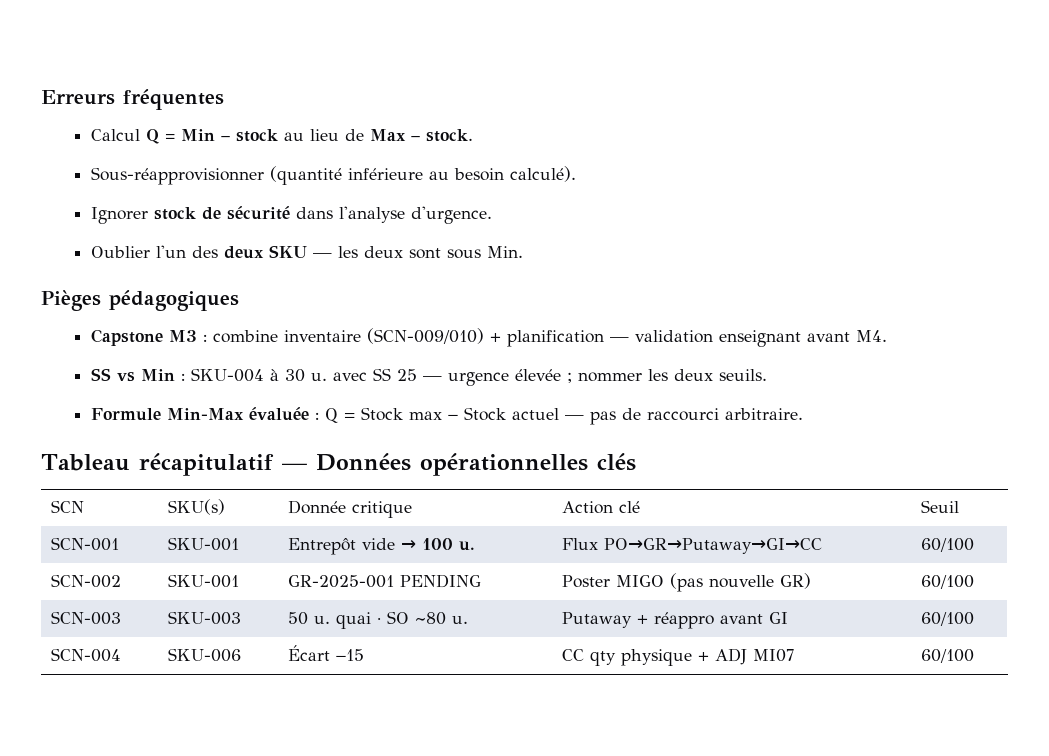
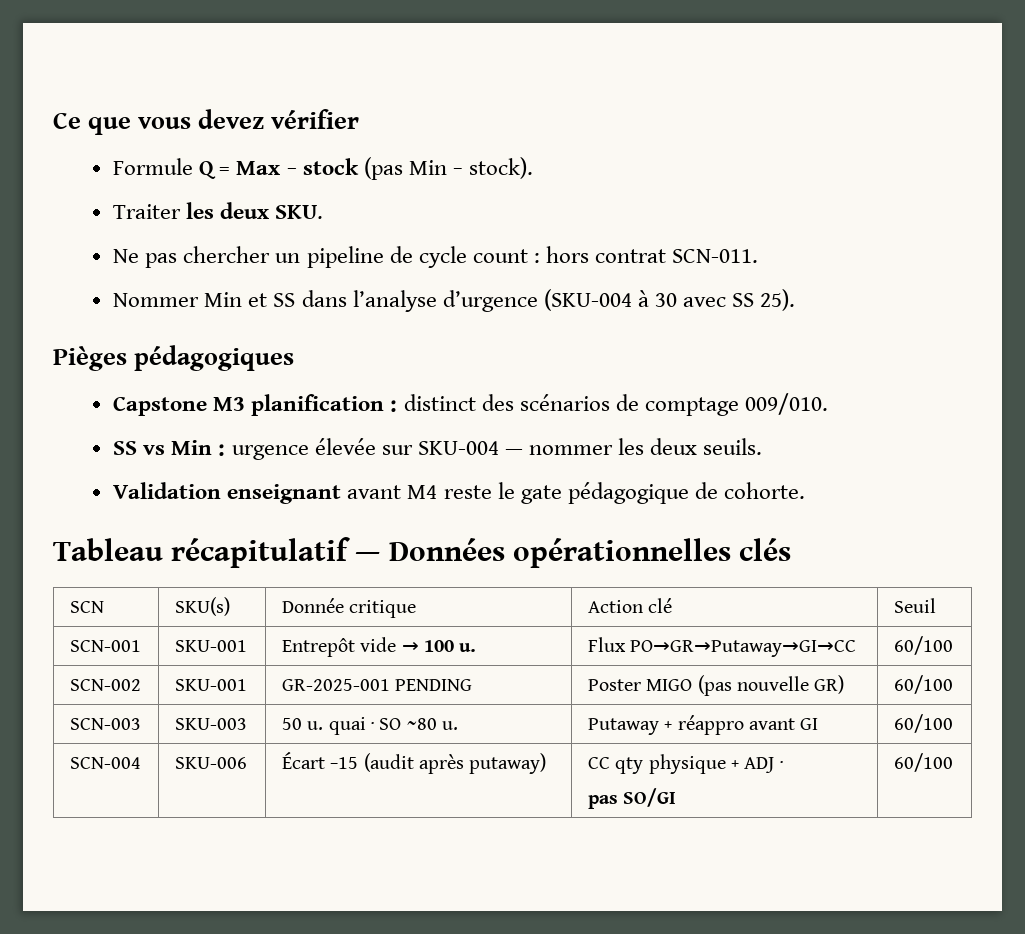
- Erreurs fréquentes
- Calcul Q = Min − stock au lieu de Max − stock.
- Sous-réapprovisionner (quantité inférieure au besoin calculé).
- Ignorer stock de sécurité dans l'analyse d'urgence.
- Oublier l'un des deux SKU — les deux sont sous Min.
+ Ce que vous devez vérifier
+ Formule Q = Max − stock (pas Min − stock).
+ Traiter les deux SKU.
+ Ne pas chercher un pipeline de cycle count : hors contrat SCN-011.
+ Nommer Min et SS dans l’analyse d’urgence (SKU-004 à 30 avec SS 25).
  Pièges pédagogiques
- Capstone M3 : combine inventaire (SCN-009/010) + planification — validation enseignant avant M4.
- SS vs Min : SKU-004 à 30 u. avec SS 25 — urgence élevée ; nommer les deux seuils.
- Formule Min-Max évaluée : Q = Stock max − Stock actuel — pas de raccourci arbitraire.
+ Capstone M3 planification : distinct des scénarios de comptage 009/010.
+ SS vs Min : urgence élevée sur SKU-004 — nommer les deux seuils.
+ Validation enseignant avant M4 reste le gate pédagogique de cohorte.
- SCN-004 | SKU-006 | Écart −15 | CC qty physique + ADJ MI07 | 60/100
+ SCN-004 | SKU-006 | Écart −15 (audit après putaway) | CC qty physique + ADJ ·
+ pas SO/GI | 60/100

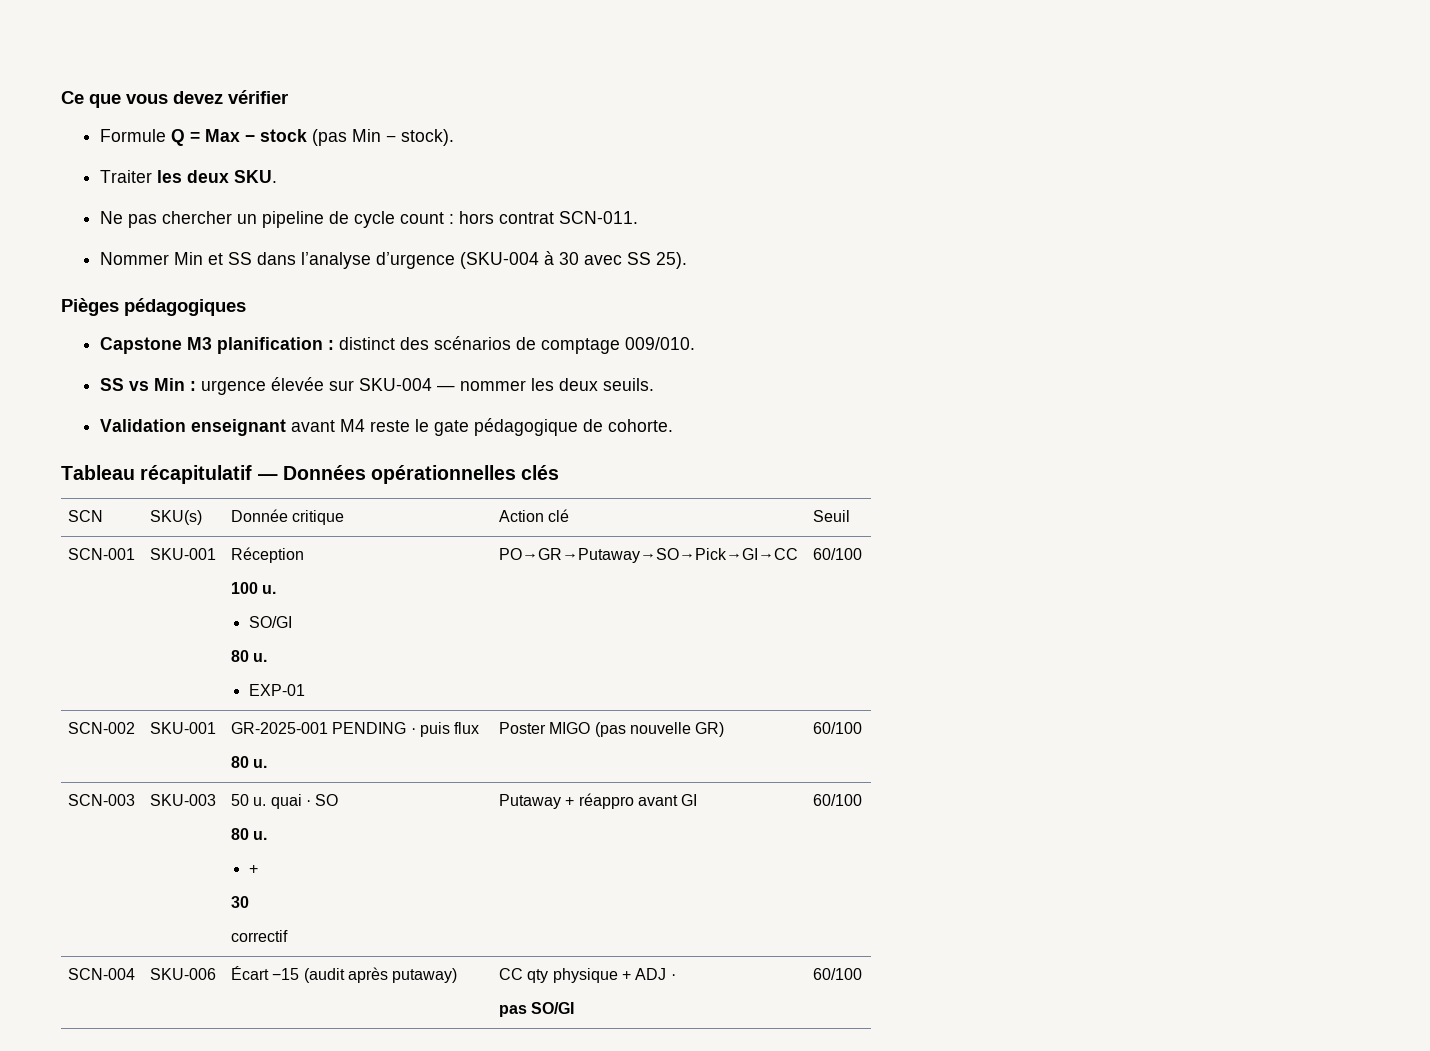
- SCN-001 | SKU-001 | Entrepôt vide → 100 u. | Flux PO→GR→Putaway→GI→CC | 60/100
+ SCN-001 | SKU-001 | Réception
+ 100 u.
+ SO/GI
+ 80 u.
+ EXP-01 | PO→GR→Putaway→SO→Pick→GI→CC | 60/100
- SCN-002 | SKU-001 | GR-2025-001 PENDING | Poster MIGO (pas nouvelle GR) | 60/100
+ SCN-002 | SKU-001 | GR-2025-001 PENDING · puis flux
+ 80 u. | Poster MIGO (pas nouvelle GR) | 60/100
- SCN-003 | SKU-003 | 50 u. quai · SO ~80 u. | Putaway + réappro avant GI | 60/100
+ SCN-003 | SKU-003 | 50 u. quai · SO
+ 80 u.
+ +
+ 30
+ correctif | Putaway + réappro avant GI | 60/100

